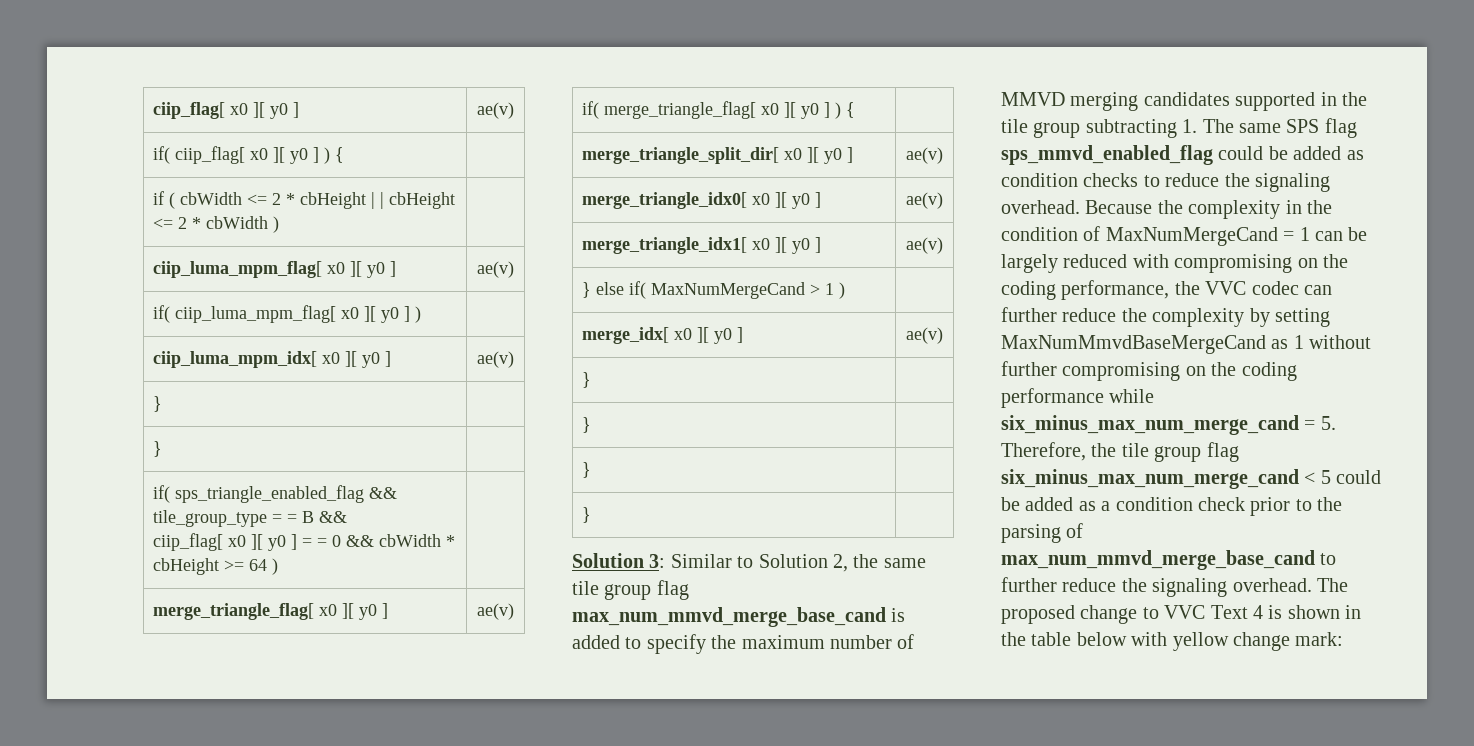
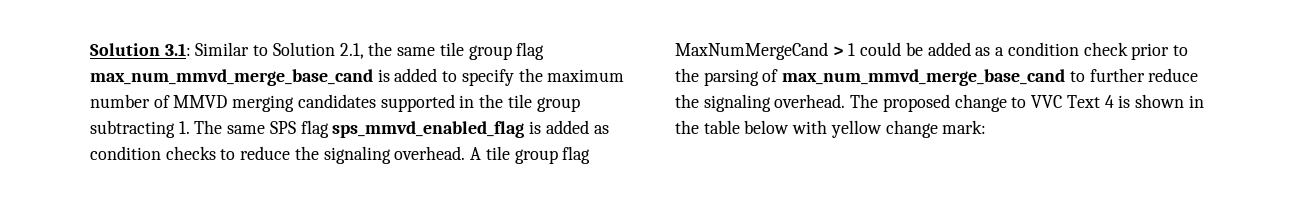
- ciip_flag[ x0 ][ y0 ] | ae(v)
- if( ciip_flag[ x0 ][ y0 ] ) { |
- if ( cbWidth <= 2 * cbHeight | | cbHeight <= 2 * cbWidth ) |
- ciip_luma_mpm_flag[ x0 ][ y0 ] | ae(v)
- if( ciip_luma_mpm_flag[ x0 ][ y0 ] ) |
- ciip_luma_mpm_idx[ x0 ][ y0 ] | ae(v)
- } |
- } |
- if( sps_triangle_enabled_flag && tile_group_type = = B &&
- ciip_flag[ x0 ][ y0 ] = = 0 && cbWidth * cbHeight >= 64 ) |
- merge_triangle_flag[ x0 ][ y0 ] | ae(v)
- if( merge_triangle_flag[ x0 ][ y0 ] ) { |
- merge_triangle_split_dir[ x0 ][ y0 ] | ae(v)
- merge_triangle_idx0[ x0 ][ y0 ] | ae(v)
- merge_triangle_idx1[ x0 ][ y0 ] | ae(v)
- } else if( MaxNumMergeCand > 1 ) |
- merge_idx[ x0 ][ y0 ] | ae(v)
- } |
- } |
- } |
- } |
- Solution 3: Similar to Solution 2, the same tile group flag max_num_mmvd_merge_base_cand is added to specify the maximum number of MMVD merging candidates supported in the tile group subtracting 1. The same SPS flag sps_mmvd_enabled_flag could be added as condition checks to reduce the signaling overhead.
+ Solution 3.1: Similar to Solution 2.1, the same tile group flag max_num_mmvd_merge_base_cand is added to specify the maximum number of MMVD merging candidates supported in the tile group subtracting 1. The same SPS flag sps_mmvd_enabled_flag is added as condition checks to reduce the signaling overhead.
- Because the complexity in the condition of MaxNumMergeCand = 1 can be largely reduced with compromising on the coding performance, the VVC codec can further reduce the complexity by setting MaxNumMmvdBaseMergeCand as 1 without further compromising on the coding performance while six_minus_max_num_merge_cand = 5. Therefore, the tile group flag six_minus_max_num_merge_cand < 5 could be added as a condition check prior to the parsing of max_num_mmvd_merge_base_cand to further reduce the signaling overhead.
+ A tile group flag MaxNumMergeCand > 1 could be added as a condition check prior to the parsing of max_num_mmvd_merge_base_cand to further reduce the signaling overhead.

